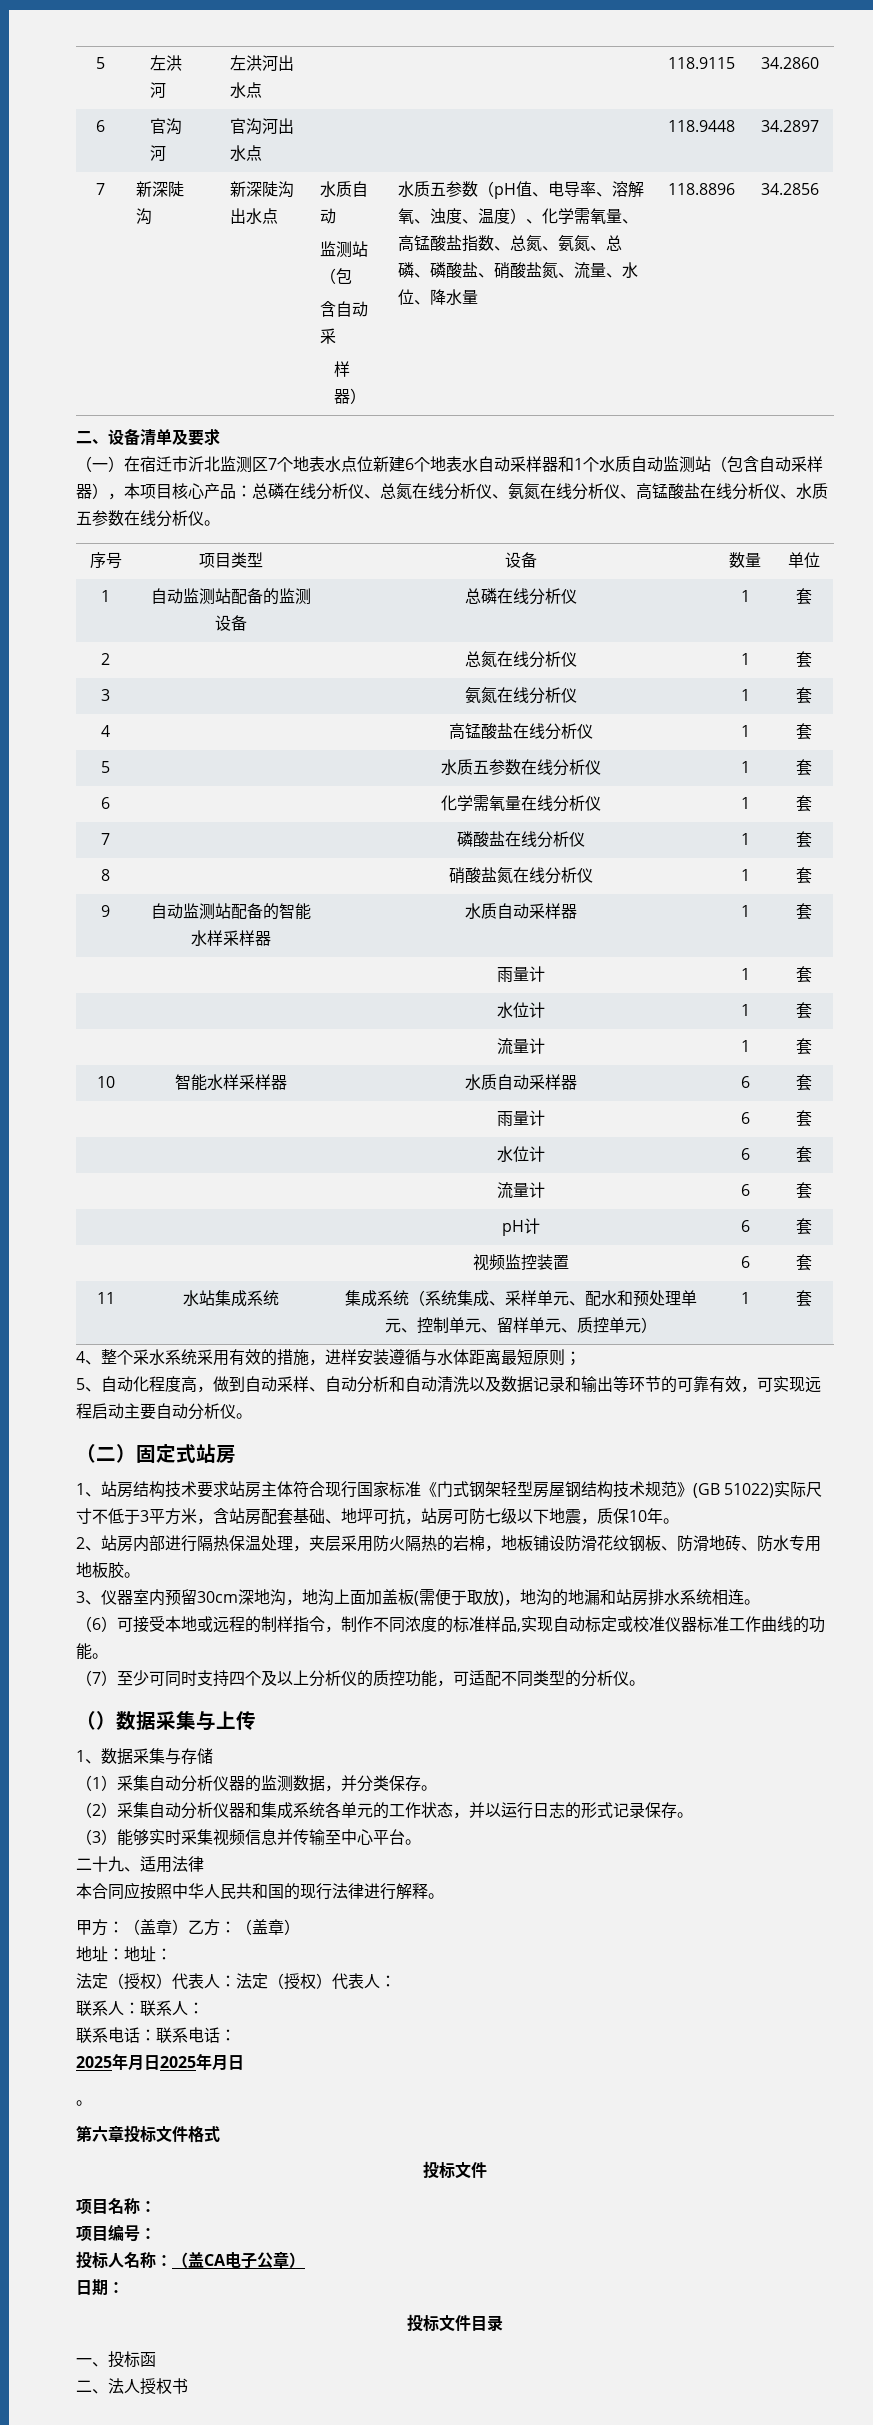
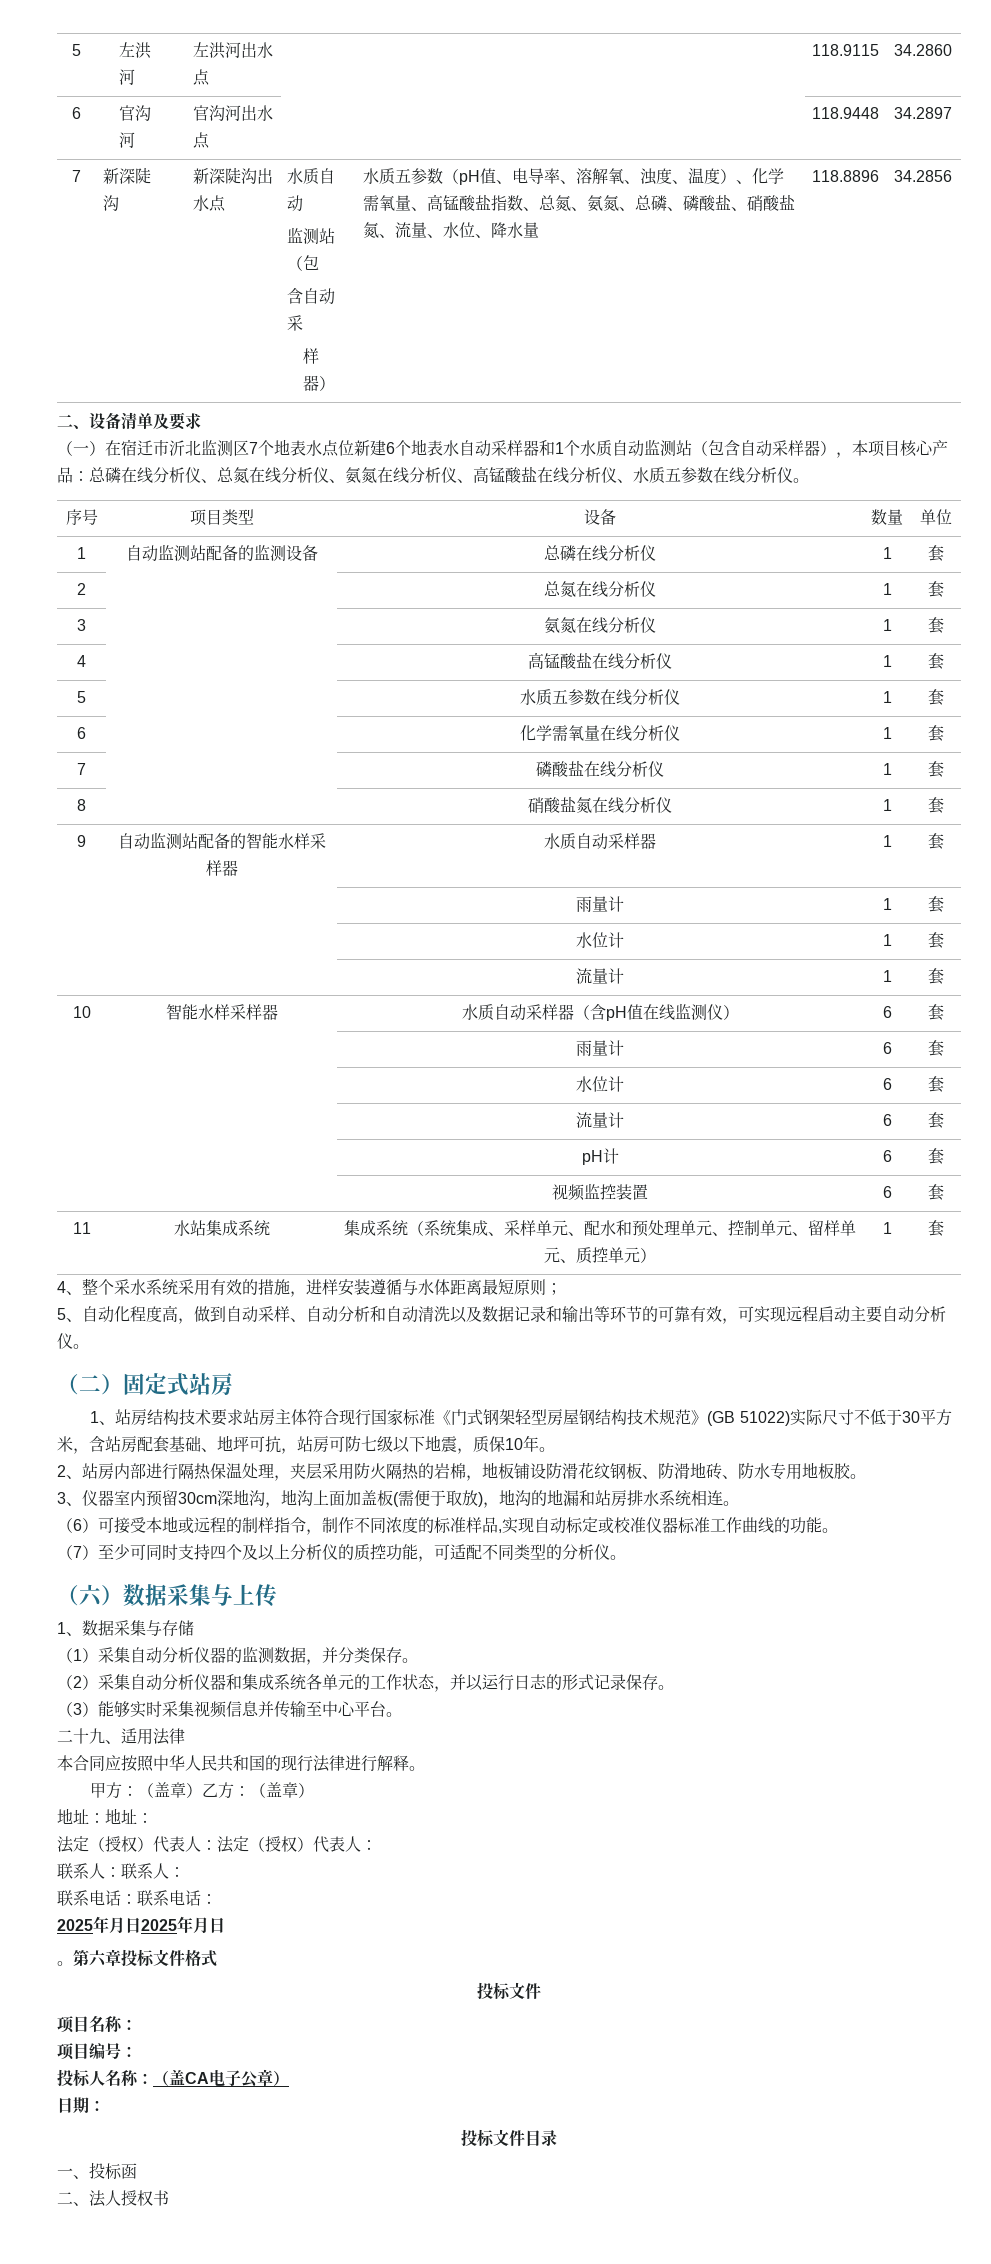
- 10 | 智能水样采样器 | 水质自动采样器 | 6 | 套
+ 10 | 智能水样采样器 | 水质自动采样器（含pH值在线监测仪） | 6 | 套
- 1、站房结构技术要求站房主体符合现行国家标准《门式钢架轻型房屋钢结构技术规范》(GB 51022)实际尺寸不低于3平方米，含站房配套基础、地坪可抗，站房可防七级以下地震，质保10年。
+ 1、站房结构技术要求站房主体符合现行国家标准《门式钢架轻型房屋钢结构技术规范》(GB 51022)实际尺寸不低于30平方米，含站房配套基础、地坪可抗，站房可防七级以下地震，质保10年。
- （）数据采集与上传
+ （六）数据采集与上传
  2025年月日2025年月日
- 。
- 第六章投标文件格式
+ 。第六章投标文件格式

